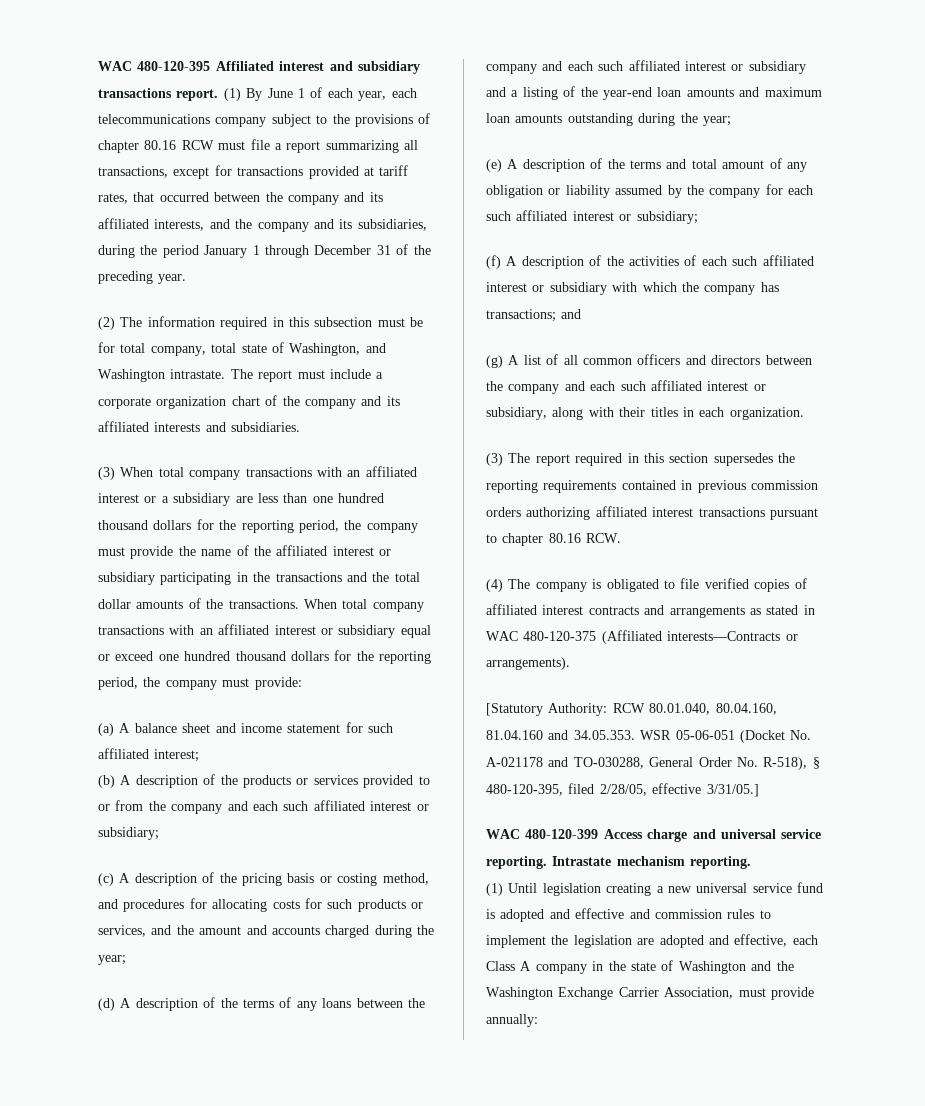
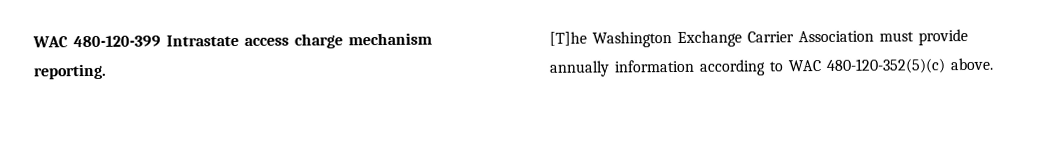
- WAC 480-120-395 Affiliated interest and subsidiary transactions report. (1) By June 1 of each year, each telecommunications company subject to the provisions of chapter 80.16 RCW must file a report summarizing all transactions, except for transactions provided at tariff rates, that occurred between the company and its affiliated interests, and the company and its subsidiaries, during the period January 1 through December 31 of the preceding year.
- (2) The information required in this subsection must be for total company, total state of Washington, and Washington intrastate. The report must include a corporate organization chart of the company and its affiliated interests and subsidiaries.
- (3) When total company transactions with an affiliated interest or a subsidiary are less than one hundred thousand dollars for the reporting period, the company must provide the name of the affiliated interest or subsidiary participating in the transactions and the total dollar amounts of the transactions. When total company transactions with an affiliated interest or subsidiary equal or exceed one hundred thousand dollars for the reporting period, the company must provide:
- (a) A balance sheet and income statement for such affiliated interest;
- (b) A description of the products or services provided to or from the company and each such affiliated interest or subsidiary;
- (c) A description of the pricing basis or costing method, and procedures for allocating costs for such products or services, and the amount and accounts charged during the year;
- (d) A description of the terms of any loans between the company and each such affiliated interest or subsidiary and a listing of the year-end loan amounts and maximum loan amounts outstanding during the year;
- (e) A description of the terms and total amount of any obligation or liability assumed by the company for each such affiliated interest or subsidiary;
- (f) A description of the activities of each such affiliated interest or subsidiary with which the company has transactions; and
- (g) A list of all common officers and directors between the company and each such affiliated interest or subsidiary, along with their titles in each organization.
- (3) The report required in this section supersedes the reporting requirements contained in previous commission orders authorizing affiliated interest transactions pursuant to chapter 80.16 RCW.
- (4) The company is obligated to file verified copies of affiliated interest contracts and arrangements as stated in WAC 480-120-375 (Affiliated interests—Contracts or arrangements).
- [Statutory Authority: RCW 80.01.040, 80.04.160, 81.04.160 and 34.05.353. WSR 05-06-051 (Docket No. A-021178 and TO-030288, General Order No. R-518), § 480-120-395, filed 2/28/05, effective 3/31/05.]
- WAC 480-120-399 Access charge and universal service reporting. Intrastate mechanism reporting.
- (1) Until legislation creating a new universal service fund is adopted and effective and commission rules to implement the legislation are adopted and effective, each Class A company in the state of Washington and the Washington Exchange Carrier Association, must provide annually:
+ WAC 480-120-399 Intrastate access charge mechanism reporting.
+ [T]he Washington Exchange Carrier Association must provide annually information according to WAC 480-120-352(5)(c) above.

